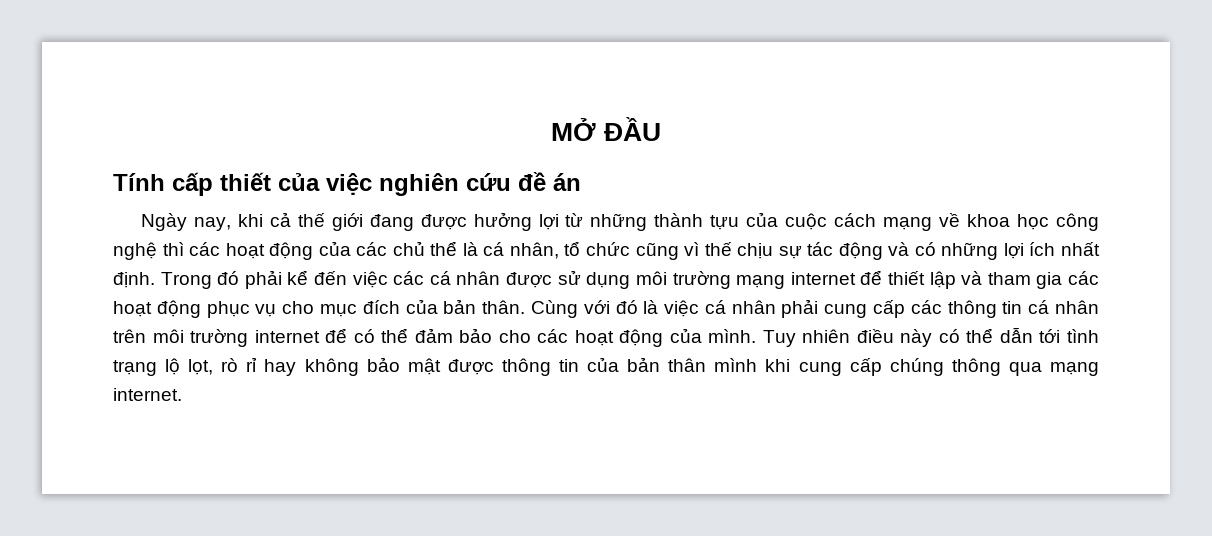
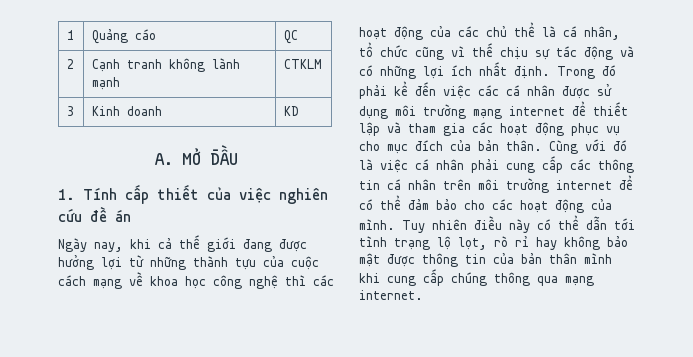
- MỞ ĐẦU
+ 1 | Quảng cáo | QC
+ 2 | Cạnh tranh không lành mạnh | CTKLM
+ 3 | Kinh doanh | KD
+ A. MỞ ĐẦU
- Tính cấp thiết của việc nghiên cứu đề án
+ 1. Tính cấp thiết của việc nghiên cứu đề án

